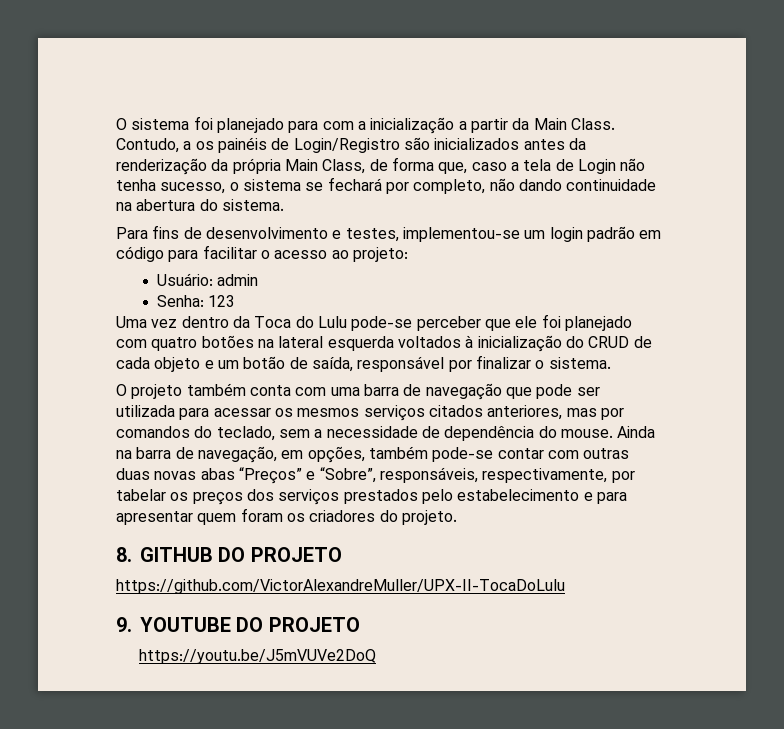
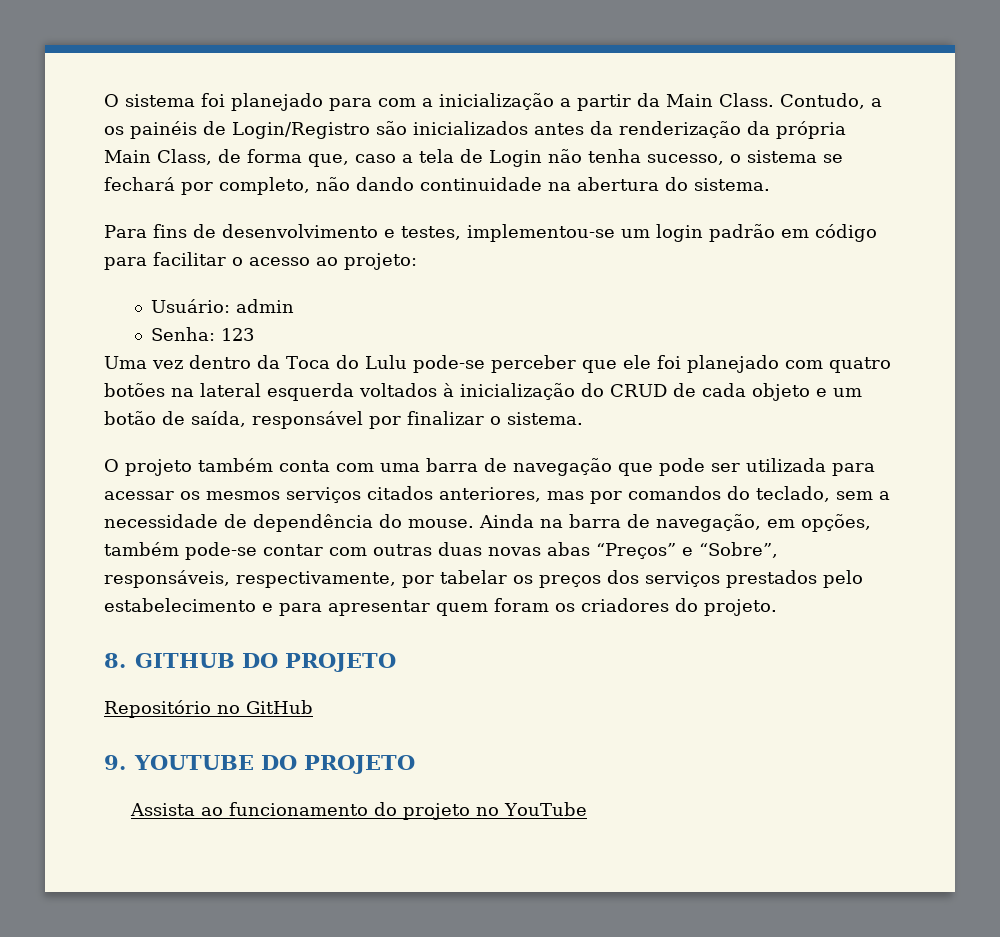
- https://github.com/VictorAlexandreMuller/UPX-II-TocaDoLulu
+ Repositório no GitHub
- https://youtu.be/J5mVUVe2DoQ
+ Assista ao funcionamento do projeto no YouTube

